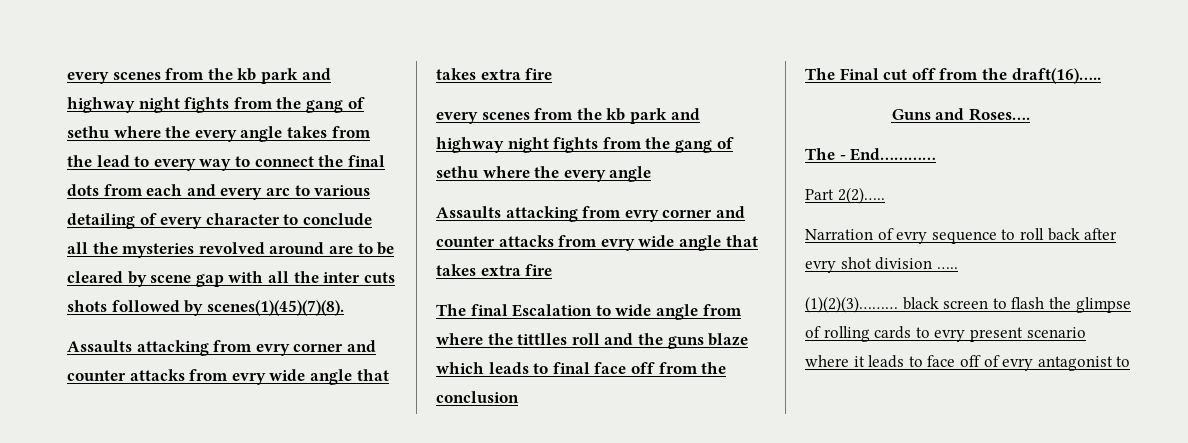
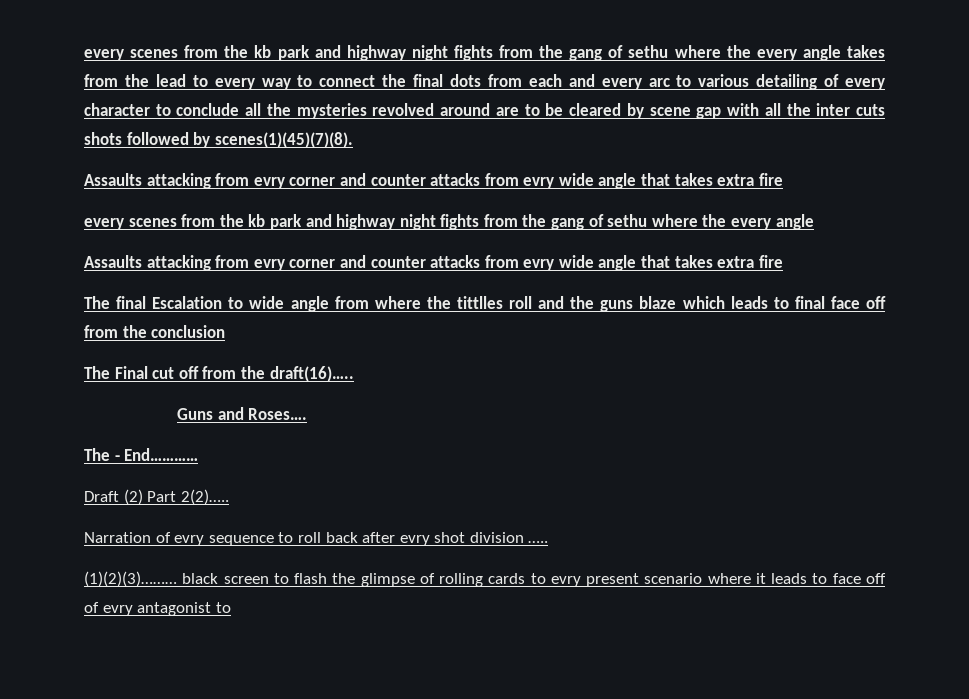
- Part 2(2)…..
+ Draft (2) Part 2(2)…..

